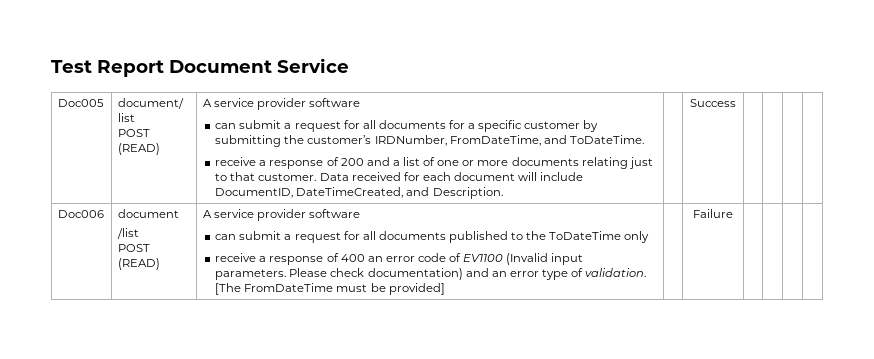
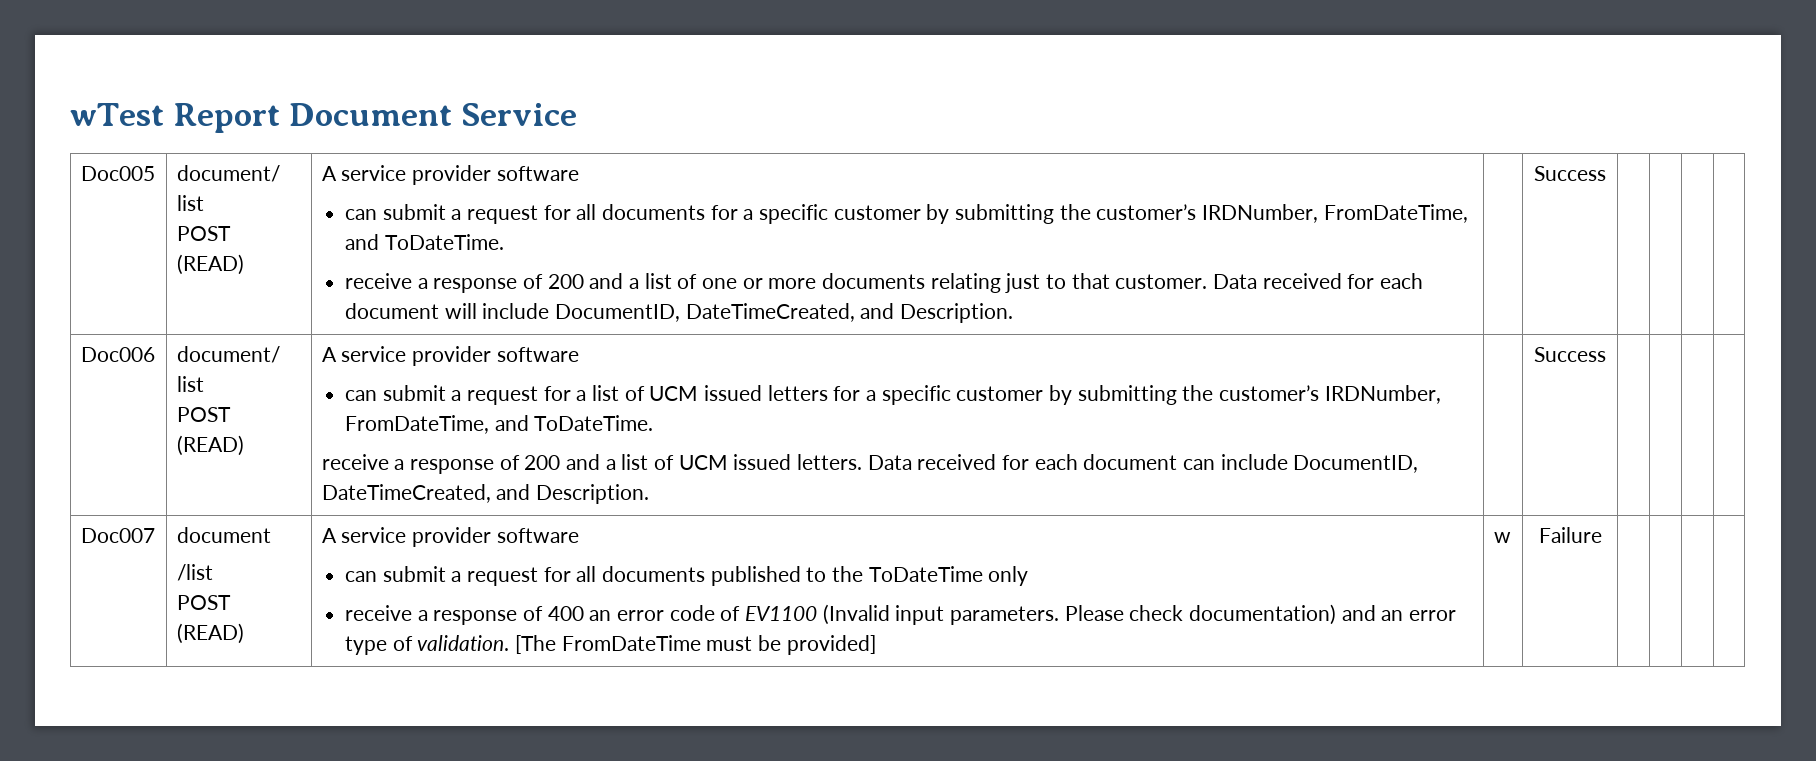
- Test Report Document Service
+ wTest Report Document Service
- Doc006
+ Doc006 | document/ list
+ POST (READ) | A service provider software
+ can submit a request for a list of UCM issued letters for a specific customer by submitting the customer’s IRDNumber, FromDateTime, and ToDateTime.
+ receive a response of 200 and a list of UCM issued letters. Data received for each document can include DocumentID, DateTimeCreated, and Description. | | Success | | | |
+ Doc007
+ w

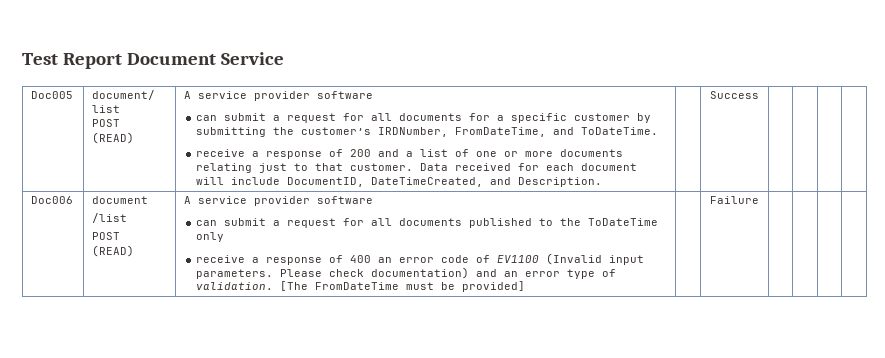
- wTest Report Document Service
+ Test Report Document Service
- Doc006 | document/ list
- POST (READ) | A service provider software
- can submit a request for a list of UCM issued letters for a specific customer by submitting the customer’s IRDNumber, FromDateTime, and ToDateTime.
- receive a response of 200 and a list of UCM issued letters. Data received for each document can include DocumentID, DateTimeCreated, and Description. | | Success | | | |
- Doc007
+ Doc006
- w

